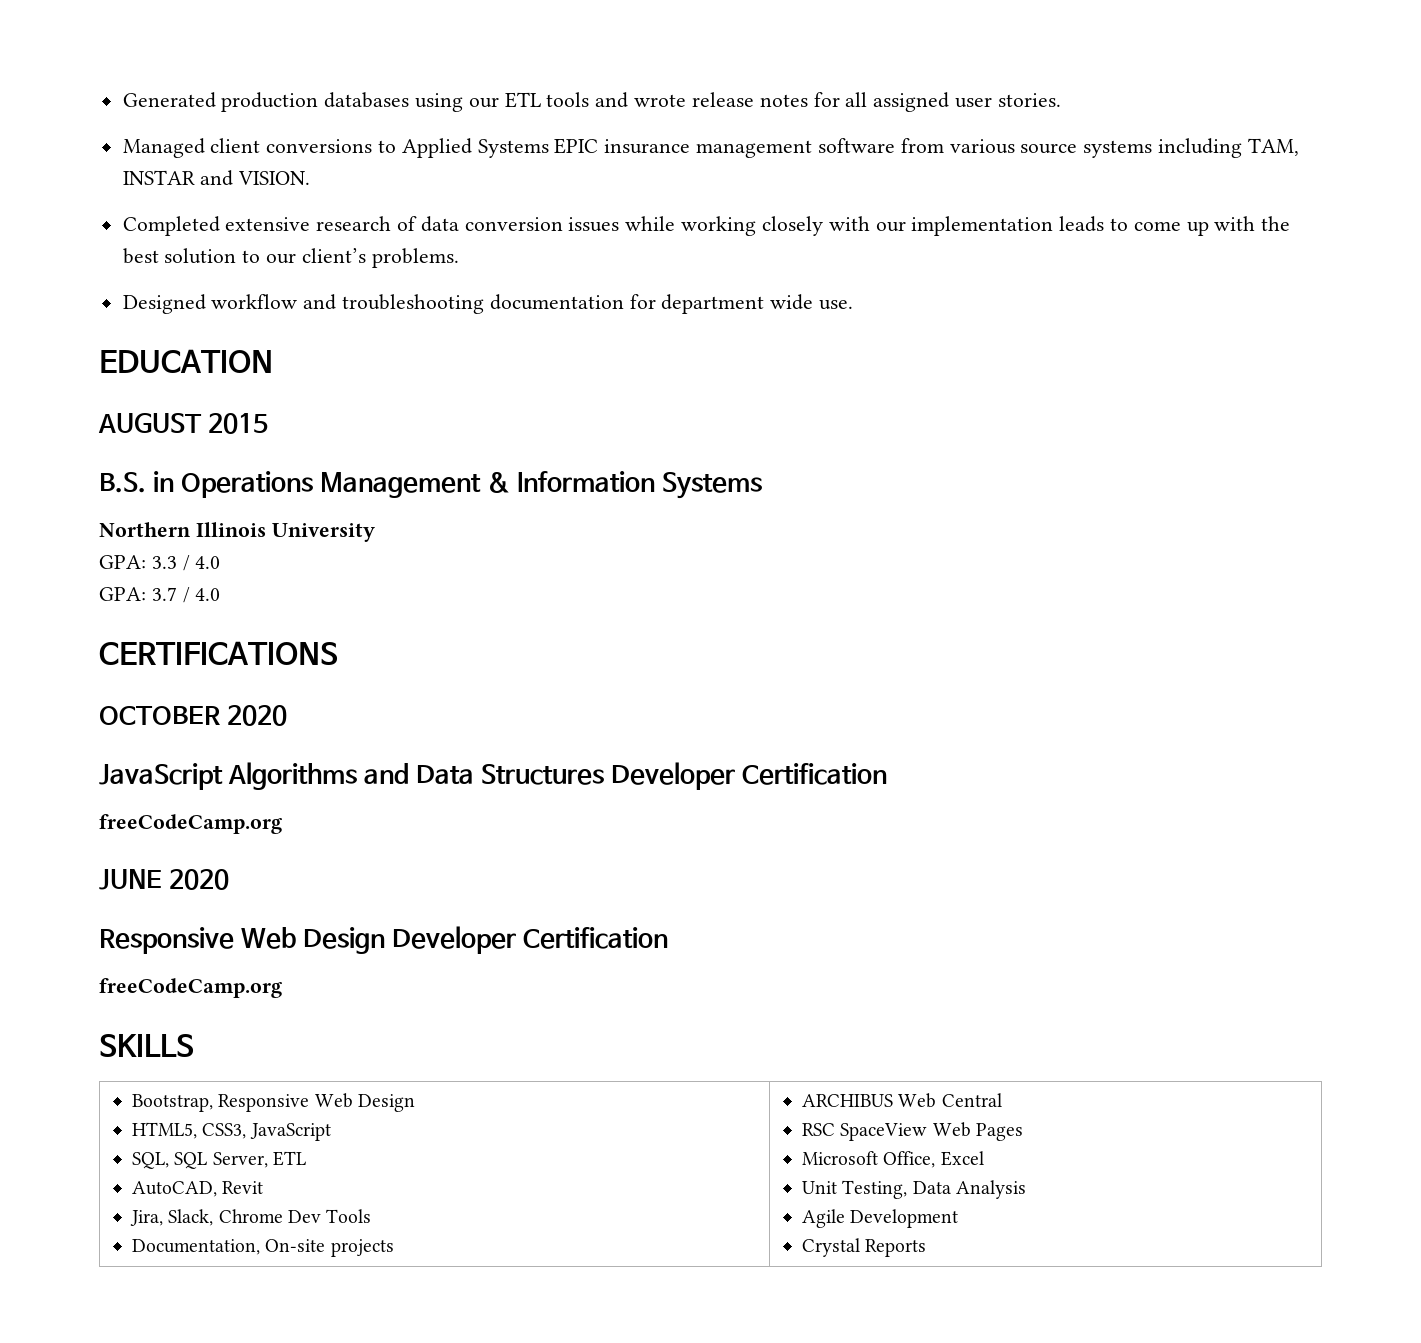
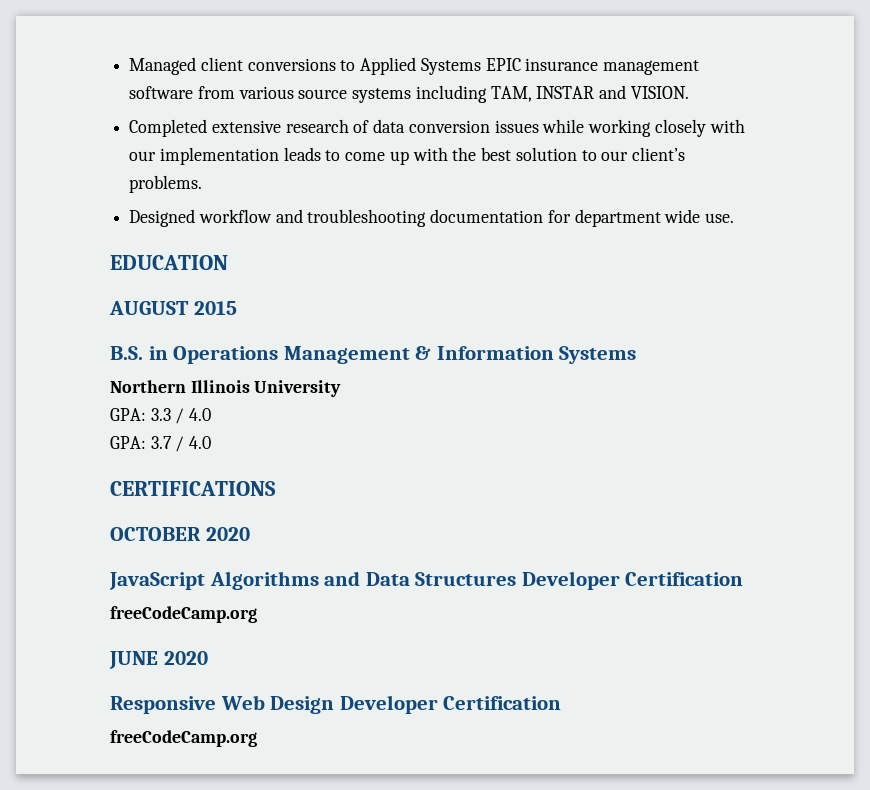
- Generated production databases using our ETL tools and wrote release notes for all assigned user stories.
- SKILLS
- Bootstrap, Responsive Web Design
- HTML5, CSS3, JavaScript
- SQL, SQL Server, ETL
- AutoCAD, Revit
- Jira, Slack, Chrome Dev Tools
- Documentation, On-site projects | ARCHIBUS Web Central
- RSC SpaceView Web Pages
- Microsoft Office, Excel
- Unit Testing, Data Analysis
- Agile Development
- Crystal Reports

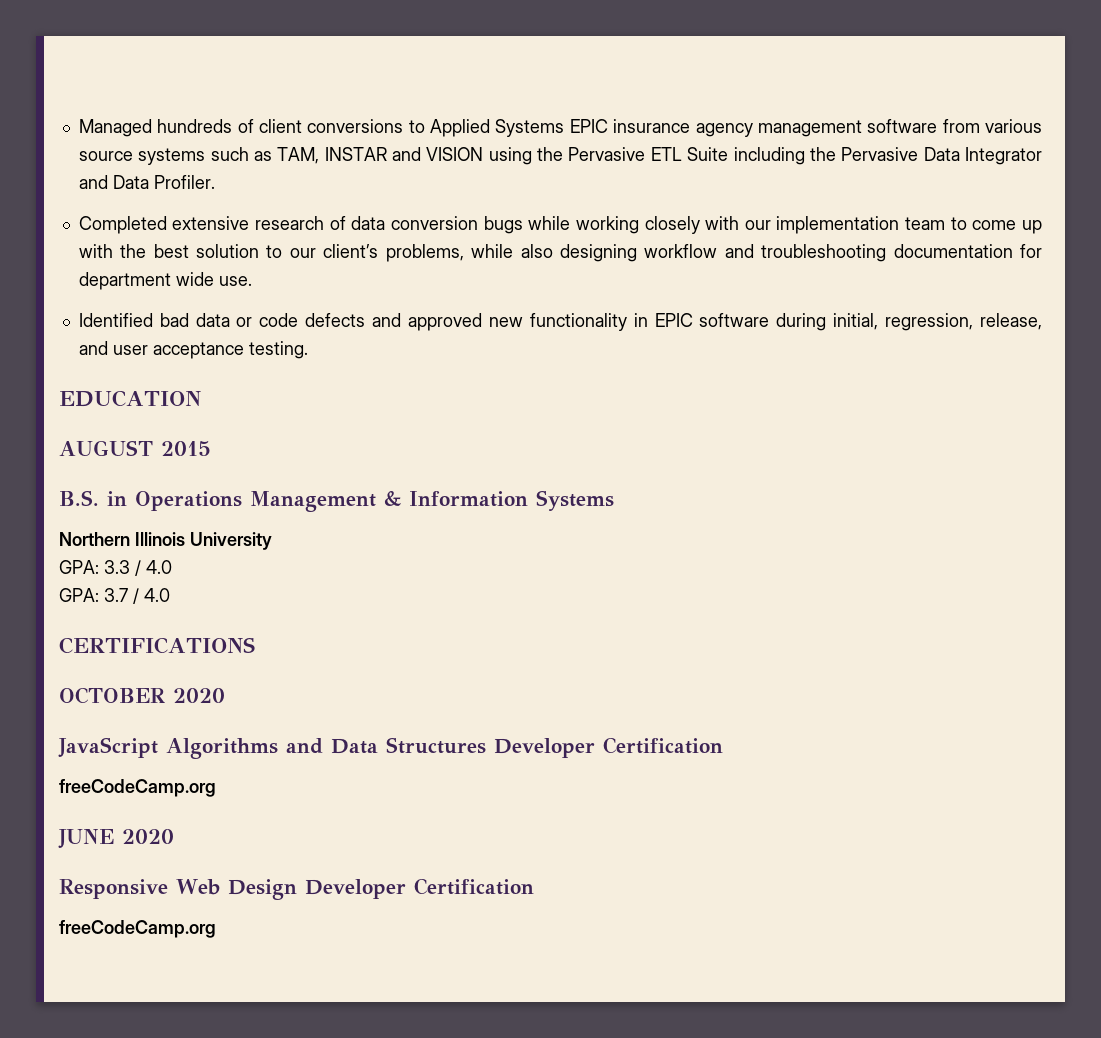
- Managed client conversions to Applied Systems EPIC insurance management software from various source systems including TAM, INSTAR and VISION.
+ Managed hundreds of client conversions to Applied Systems EPIC insurance agency management software from various source systems such as TAM, INSTAR and VISION using the Pervasive ETL Suite including the Pervasive Data Integrator and Data Profiler.
- Completed extensive research of data conversion issues while working closely with our implementation leads to come up with the best solution to our client’s problems.
- Designed workflow and troubleshooting documentation for department wide use.
+ Completed extensive research of data conversion bugs while working closely with our implementation team to come up with the best solution to our client’s problems, while also designing workflow and troubleshooting documentation for department wide use.
+ Identified bad data or code defects and approved new functionality in EPIC software during initial, regression, release, and user acceptance testing.

